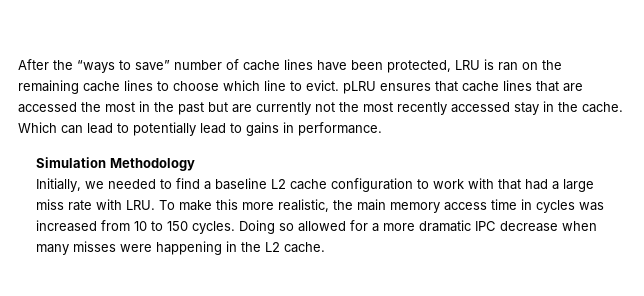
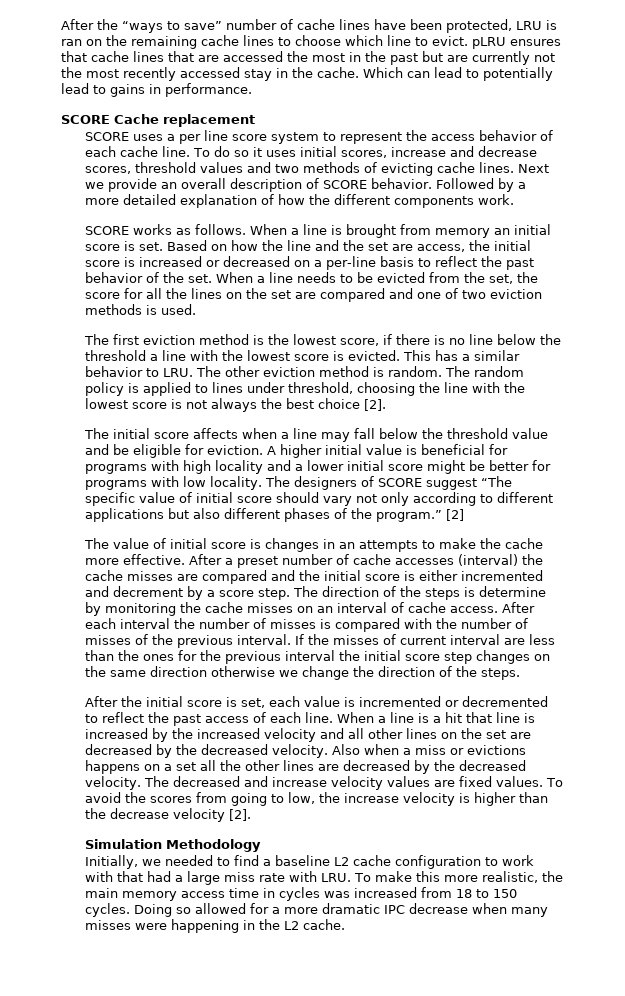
+ SCORE Cache replacement
+ SCORE uses a per line score system to represent the access behavior of each cache line. To do so it uses initial scores, increase and decrease scores, threshold values and two methods of evicting cache lines. Next we provide an overall description of SCORE behavior. Followed by a more detailed explanation of how the different components work.
+ SCORE works as follows. When a line is brought from memory an initial score is set. Based on how the line and the set are access, the initial score is increased or decreased on a per-line basis to reflect the past behavior of the set. When a line needs to be evicted from the set, the score for all the lines on the set are compared and one of two eviction methods is used.
+ The first eviction method is the lowest score, if there is no line below the threshold a line with the lowest score is evicted. This has a similar behavior to LRU. The other eviction method is random. The random policy is applied to lines under threshold, choosing the line with the lowest score is not always the best choice [2].
+ The initial score affects when a line may fall below the threshold value and be eligible for eviction. A higher initial value is beneficial for programs with high locality and a lower initial score might be better for programs with low locality. The designers of SCORE suggest “The specific value of initial score should vary not only according to different applications but also different phases of the program.” [2]
+ The value of initial score is changes in an attempts to make the cache more effective. After a preset number of cache accesses (interval) the cache misses are compared and the initial score is either incremented and decrement by a score step. The direction of the steps is determine by monitoring the cache misses on an interval of cache access. After each interval the number of misses is compared with the number of misses of the previous interval. If the misses of current interval are less than the ones for the previous interval the initial score step changes on the same direction otherwise we change the direction of the steps.
+ After the initial score is set, each value is incremented or decremented to reflect the past access of each line. When a line is a hit that line is increased by the increased velocity and all other lines on the set are decreased by the decreased velocity. Also when a miss or evictions happens on a set all the other lines are decreased by the decreased velocity. The decreased and increase velocity values are fixed values. To avoid the scores from going to low, the increase velocity is higher than the decrease velocity [2].
- Initially, we needed to find a baseline L2 cache configuration to work with that had a large miss rate with LRU. To make this more realistic, the main memory access time in cycles was increased from 10 to 150 cycles.
+ Initially, we needed to find a baseline L2 cache configuration to work with that had a large miss rate with LRU. To make this more realistic, the main memory access time in cycles was increased from 18 to 150 cycles.

